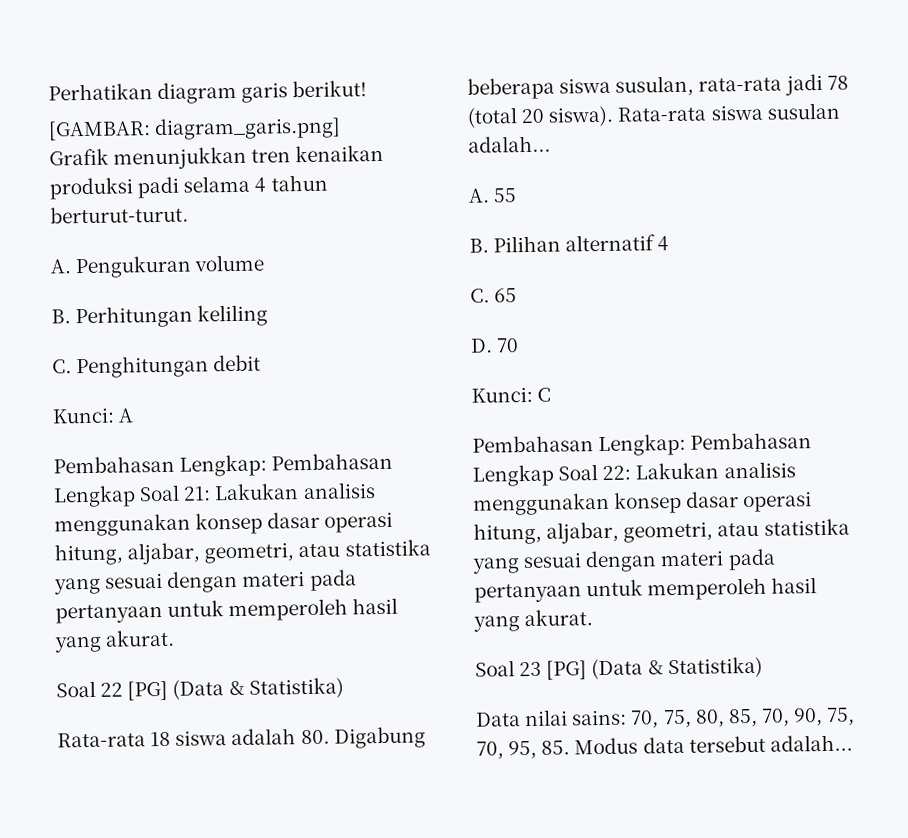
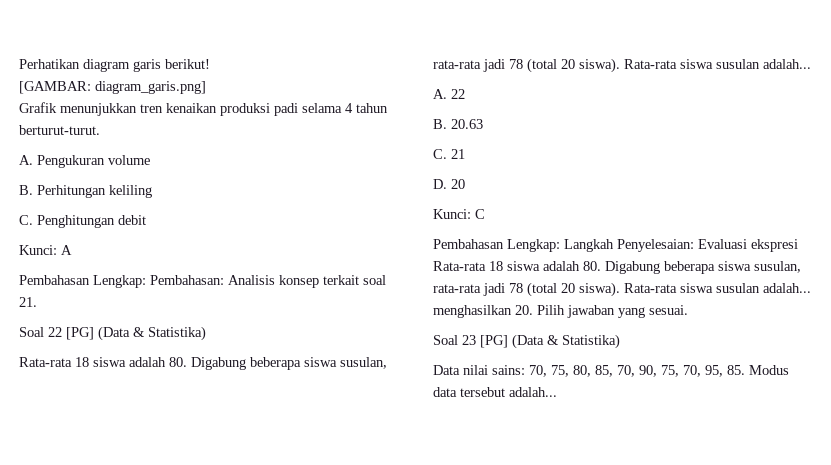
- Pembahasan Lengkap: Pembahasan Lengkap Soal 21: Lakukan analisis menggunakan konsep dasar operasi hitung, aljabar, geometri, atau statistika yang sesuai dengan materi pada pertanyaan untuk memperoleh hasil yang akurat.
+ Pembahasan Lengkap: Pembahasan: Analisis konsep terkait soal 21.
- A. 55
- B. Pilihan alternatif 4
- C. 65
+ A. 22
+ B. 20.63
+ C. 21
- D. 70
+ D. 20
- Pembahasan Lengkap: Pembahasan Lengkap Soal 22: Lakukan analisis menggunakan konsep dasar operasi hitung, aljabar, geometri, atau statistika yang sesuai dengan materi pada pertanyaan untuk memperoleh hasil yang akurat.
+ Pembahasan Lengkap: Langkah Penyelesaian: Evaluasi ekspresi Rata-rata 18 siswa adalah 80. Digabung beberapa siswa susulan, rata-rata jadi 78 (total 20 siswa). Rata-rata siswa susulan adalah... menghasilkan 20. Pilih jawaban yang sesuai.

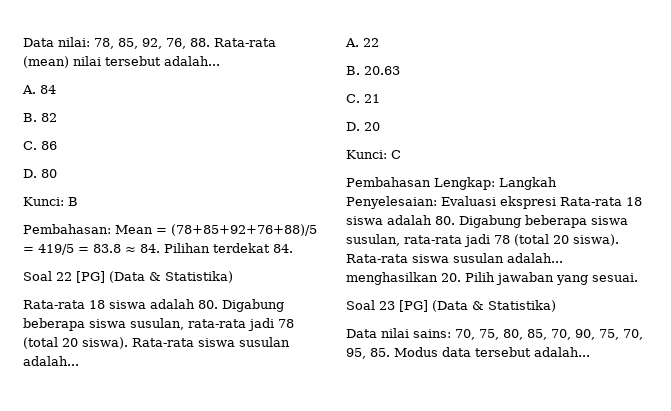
- Perhatikan diagram garis berikut!
- [GAMBAR: diagram_garis.png]
- Grafik menunjukkan tren kenaikan produksi padi selama 4 tahun berturut-turut.
- A. Pengukuran volume
- B. Perhitungan keliling
- C. Penghitungan debit
- Kunci: A
- Pembahasan Lengkap: Pembahasan: Analisis konsep terkait soal 21.
+ Data nilai: 78, 85, 92, 76, 88. Rata‑rata (mean) nilai tersebut adalah...
+ A. 84
+ B. 82
+ C. 86
+ D. 80
+ Kunci: B
+ Pembahasan: Mean = (78+85+92+76+88)/5 = 419/5 = 83.8 ≈ 84. Pilihan terdekat 84.

